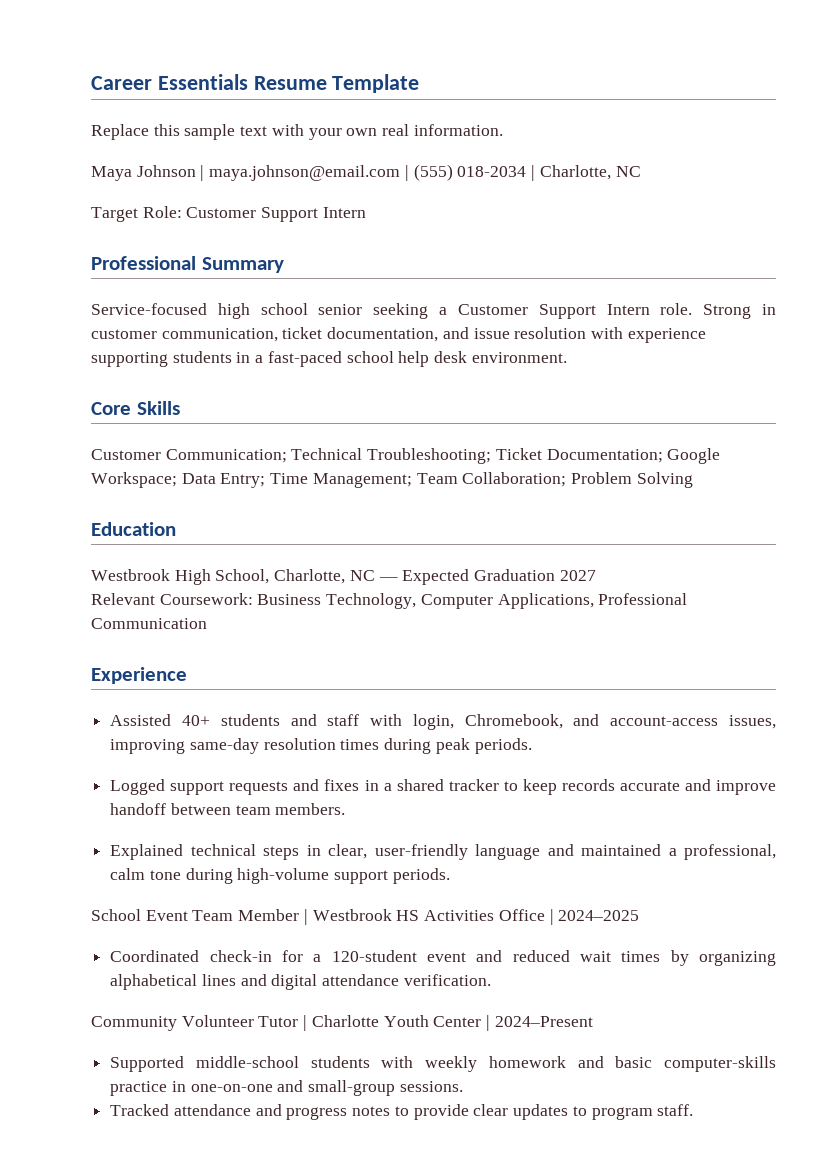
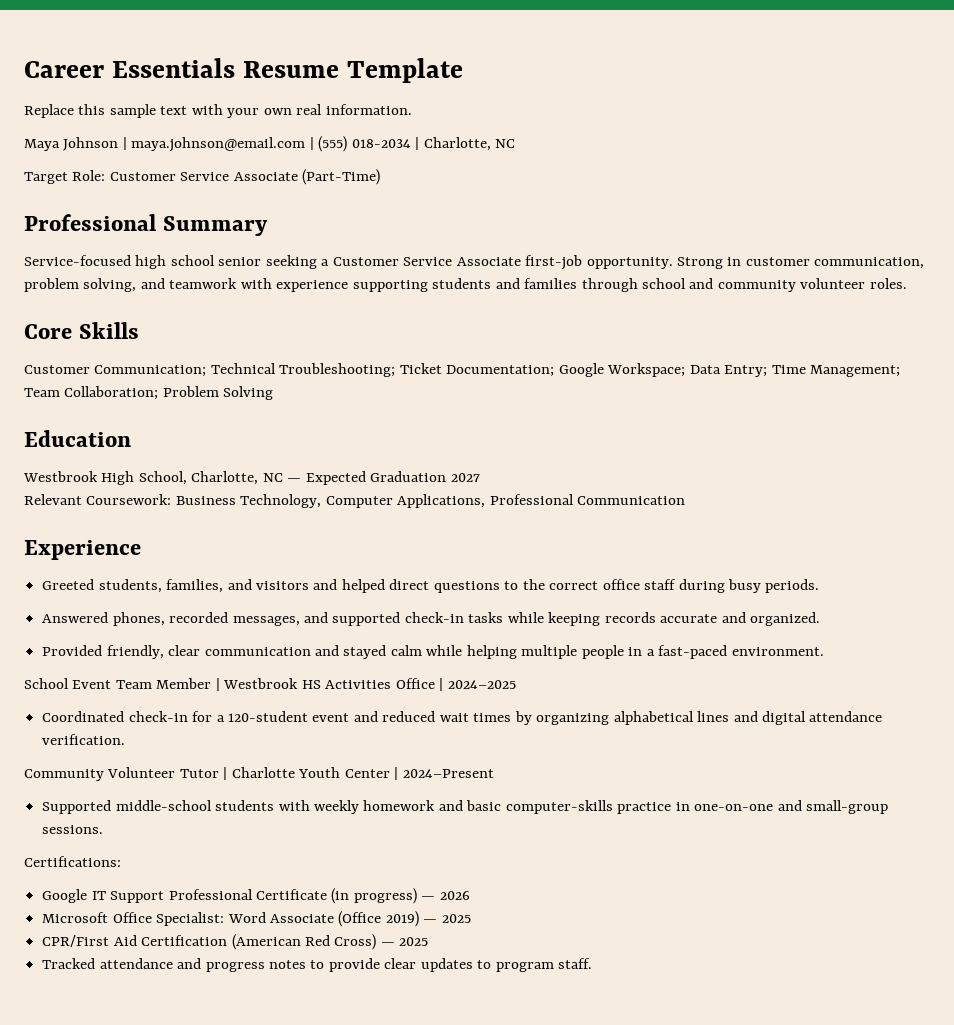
- Target Role: Customer Support Intern
+ Target Role: Customer Service Associate (Part-Time)
- Service-focused high school senior seeking a Customer Support Intern role. Strong in customer communication, ticket documentation, and issue resolution with experience supporting students in a fast-paced school help desk environment.
+ Service-focused high school senior seeking a Customer Service Associate first-job opportunity. Strong in customer communication, problem solving, and teamwork with experience supporting students and families through school and community volunteer roles.
- Assisted 40+ students and staff with login, Chromebook, and account-access issues, improving same-day resolution times during peak periods.
- Logged support requests and fixes in a shared tracker to keep records accurate and improve handoff between team members.
- Explained technical steps in clear, user-friendly language and maintained a professional, calm tone during high-volume support periods.
+ Greeted students, families, and visitors and helped direct questions to the correct office staff during busy periods.
+ Answered phones, recorded messages, and supported check-in tasks while keeping records accurate and organized.
+ Provided friendly, clear communication and stayed calm while helping multiple people in a fast-paced environment.
+ Certifications:
+ Google IT Support Professional Certificate (in progress) — 2026
+ Microsoft Office Specialist: Word Associate (Office 2019) — 2025
+ CPR/First Aid Certification (American Red Cross) — 2025

